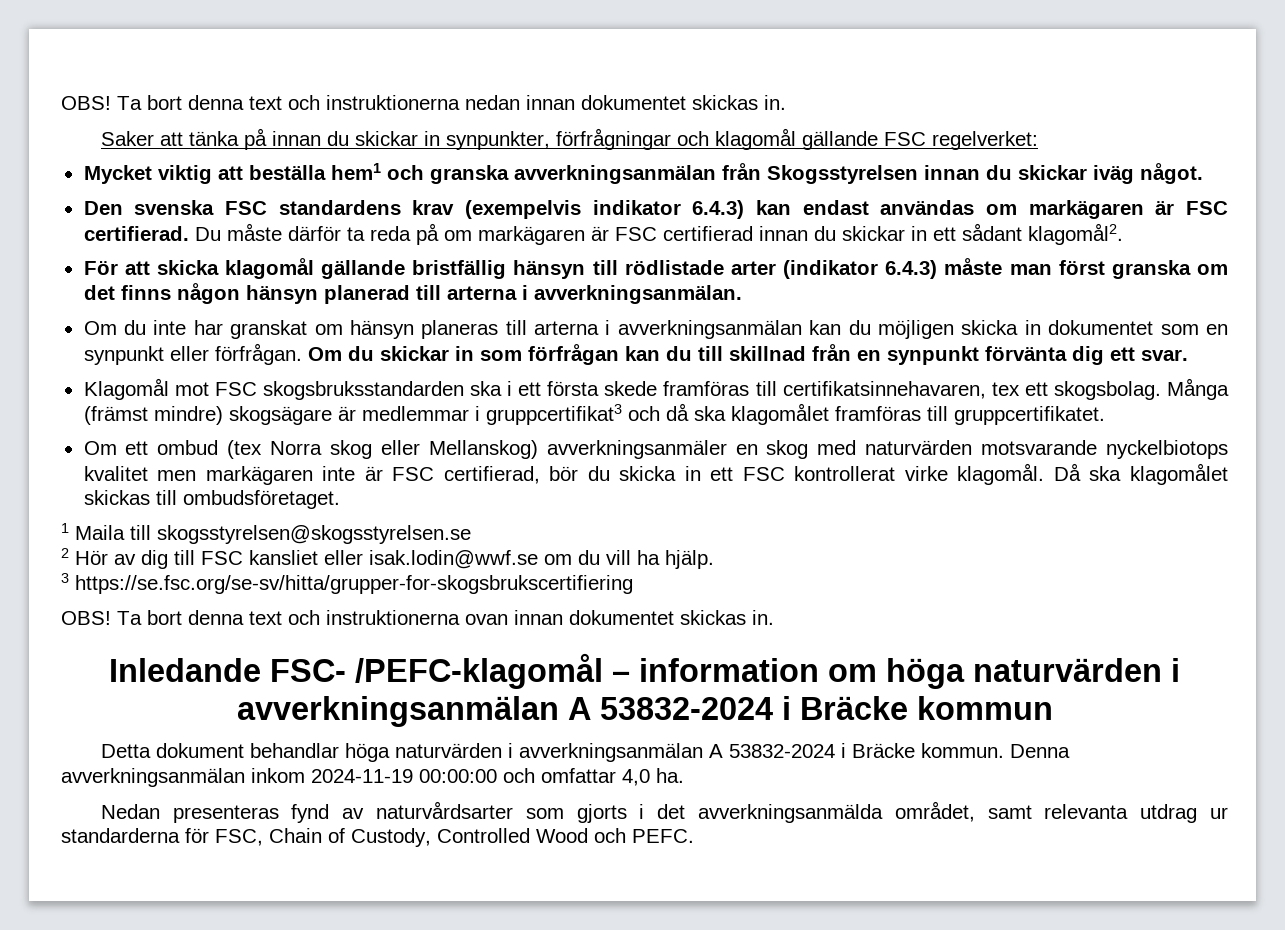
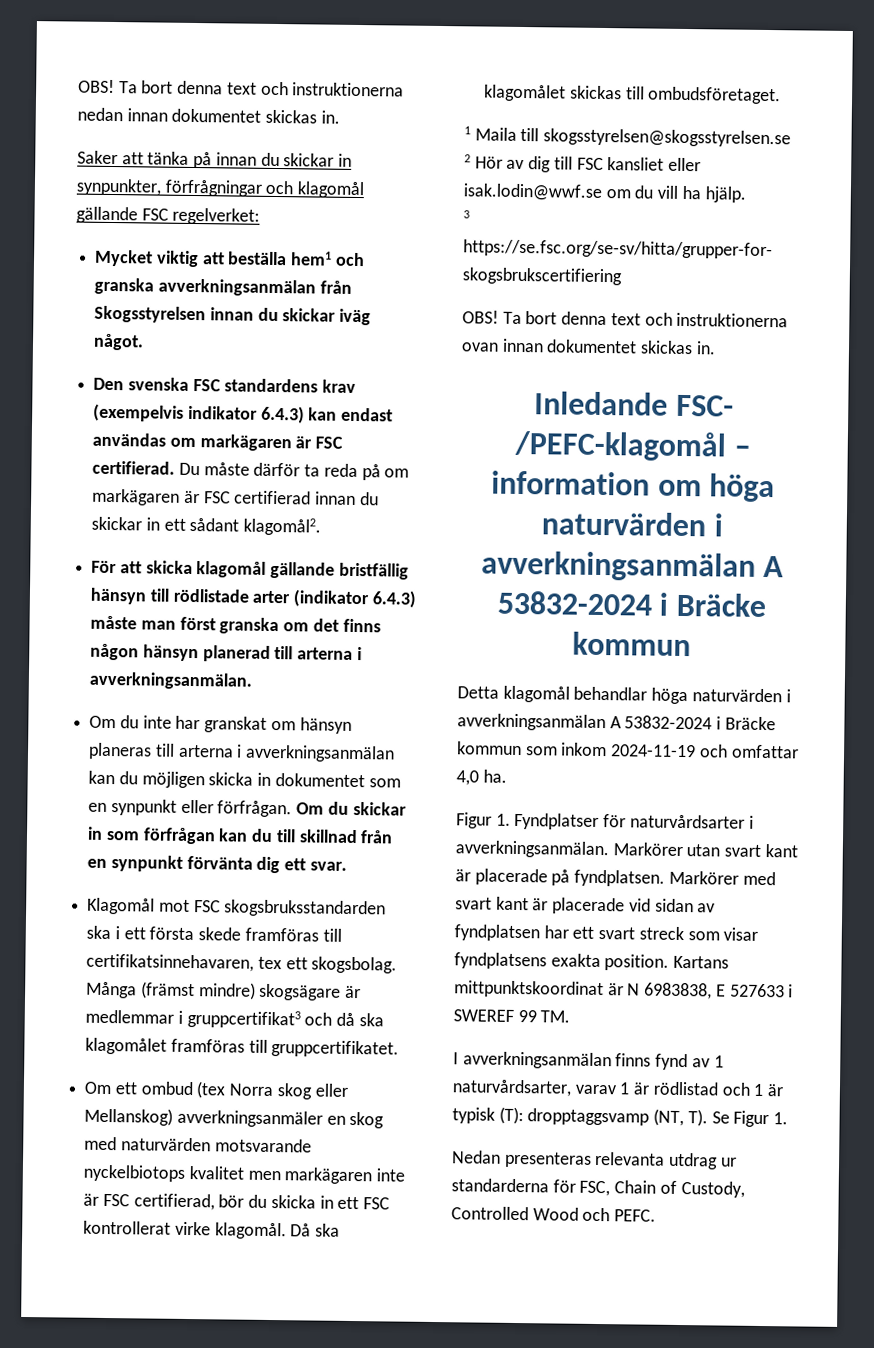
- Detta dokument behandlar höga naturvärden i avverkningsanmälan A 53832-2024 i Bräcke kommun. Denna avverkningsanmälan inkom 2024-11-19 00:00:00 och omfattar 4,0 ha.
+ Detta klagomål behandlar höga naturvärden i avverkningsanmälan A 53832-2024 i Bräcke kommun som inkom 2024-11-19 och omfattar 4,0 ha.
- Nedan presenteras fynd av naturvårdsarter som gjorts i det avverkningsanmälda området, samt relevanta utdrag ur standarderna för FSC, Chain of Custody, Controlled Wood och PEFC.
+ Figur 1. Fyndplatser för naturvårdsarter i avverkningsanmälan. Markörer utan svart kant är placerade på fyndplatsen. Markörer med svart kant är placerade vid sidan av fyndplatsen har ett svart streck som visar fyndplatsens exakta position. Kartans mittpunktskoordinat är N 6983838, E 527633 i SWEREF 99 TM.
+ I avverkningsanmälan finns fynd av 1 naturvårdsarter, varav 1 är rödlistad och 1 är typisk (T): dropptaggsvamp (NT, T). Se Figur 1.
+ Nedan presenteras relevanta utdrag ur standarderna för FSC, Chain of Custody, Controlled Wood och PEFC.

